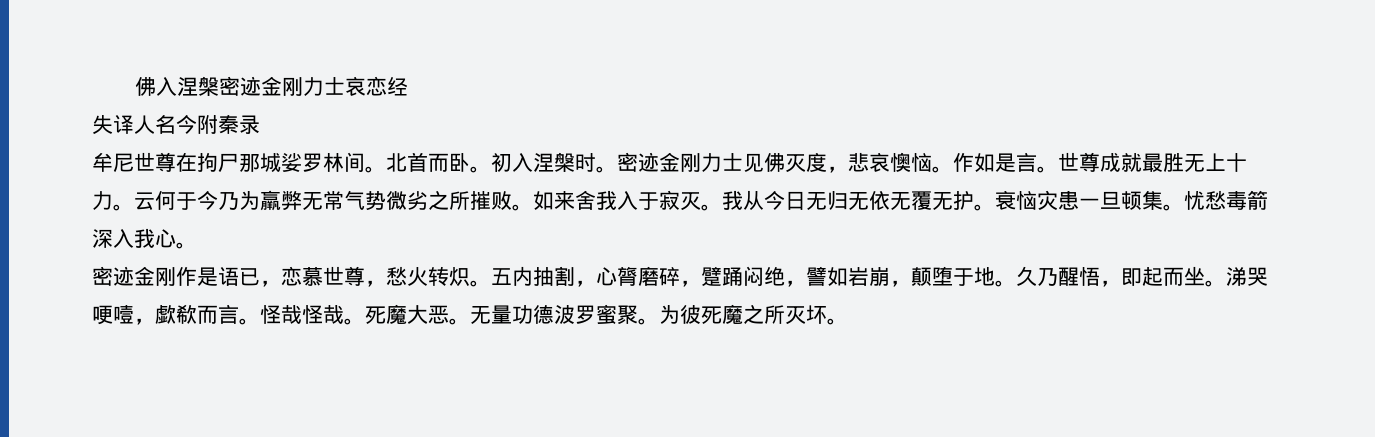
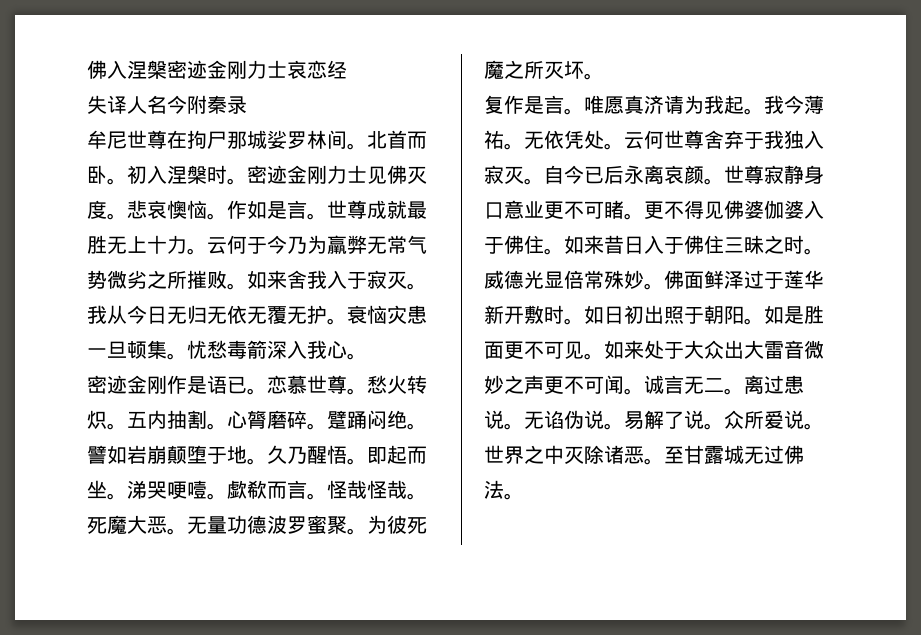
- 密迹金刚力士见佛灭度，悲哀懊恼。
+ 密迹金刚力士见佛灭度。悲哀懊恼。
- 密迹金刚作是语已，恋慕世尊，愁火转炽。
+ 密迹金刚作是语已。恋慕世尊。愁火转炽。
- 五内抽割，心膂磨碎，躄踊闷绝，譬如岩崩，颠堕于地。
+ 五内抽割。心膂磨碎。躄踊闷绝。譬如岩崩颠堕于地。
- 久乃醒悟，即起而坐。
+ 久乃醒悟。即起而坐。
- 涕哭哽噎，歔欷而言。
+ 涕哭哽噎。歔欷而言。
+ 复作是言。唯愿真济请为我起。我今薄祐。无依凭处。云何世尊舍弃于我独入寂灭。自今已后永离哀颜。世尊寂静身口意业更不可睹。更不得见佛婆伽婆入于佛住。如来昔日入于佛住三昧之时。威德光显倍常殊妙。佛面鲜泽过于莲华新开敷时。如日初出照于朝阳。如是胜面更不可见。如来处于大众出大雷音微妙之声更不可闻。诚言无二。离过患说。无谄伪说。易解了说。众所爱说。世界之中灭除诸恶。至甘露城无过佛法。

